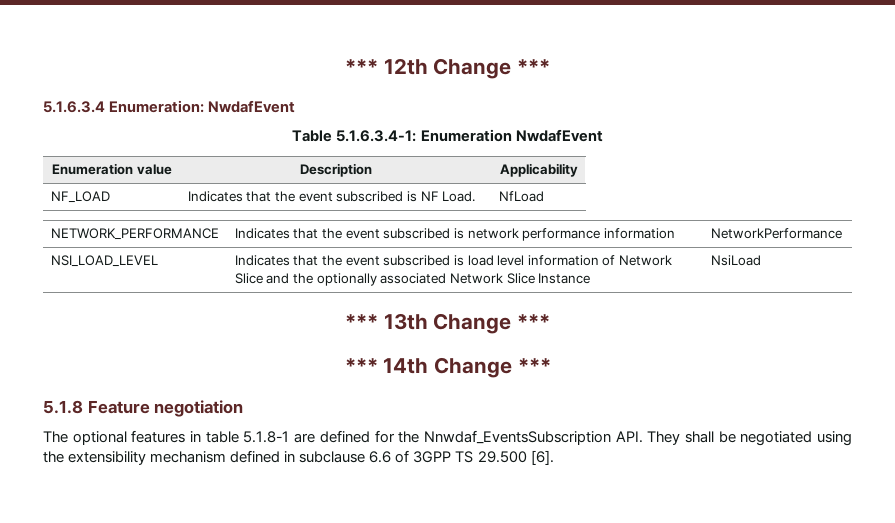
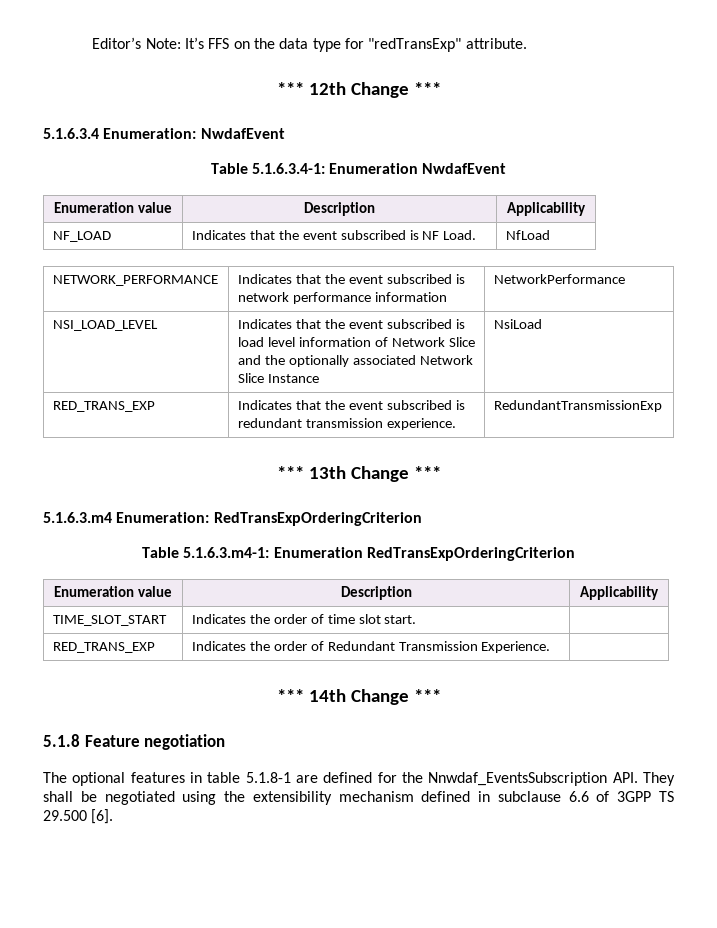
+ Editor’s Note: It’s FFS on the data type for "redTransExp" attribute.
+ RED_TRANS_EXP | Indicates that the event subscribed is redundant transmission experience. | RedundantTransmissionExp
  *** 13th Change ***
+ 5.1.6.3.m4 Enumeration: RedTransExpOrderingCriterion
+ Table 5.1.6.3.m4-1: Enumeration RedTransExpOrderingCriterion
+ Enumeration value | Description | Applicability
+ TIME_SLOT_START | Indicates the order of time slot start. |
+ RED_TRANS_EXP | Indicates the order of Redundant Transmission Experience. |

